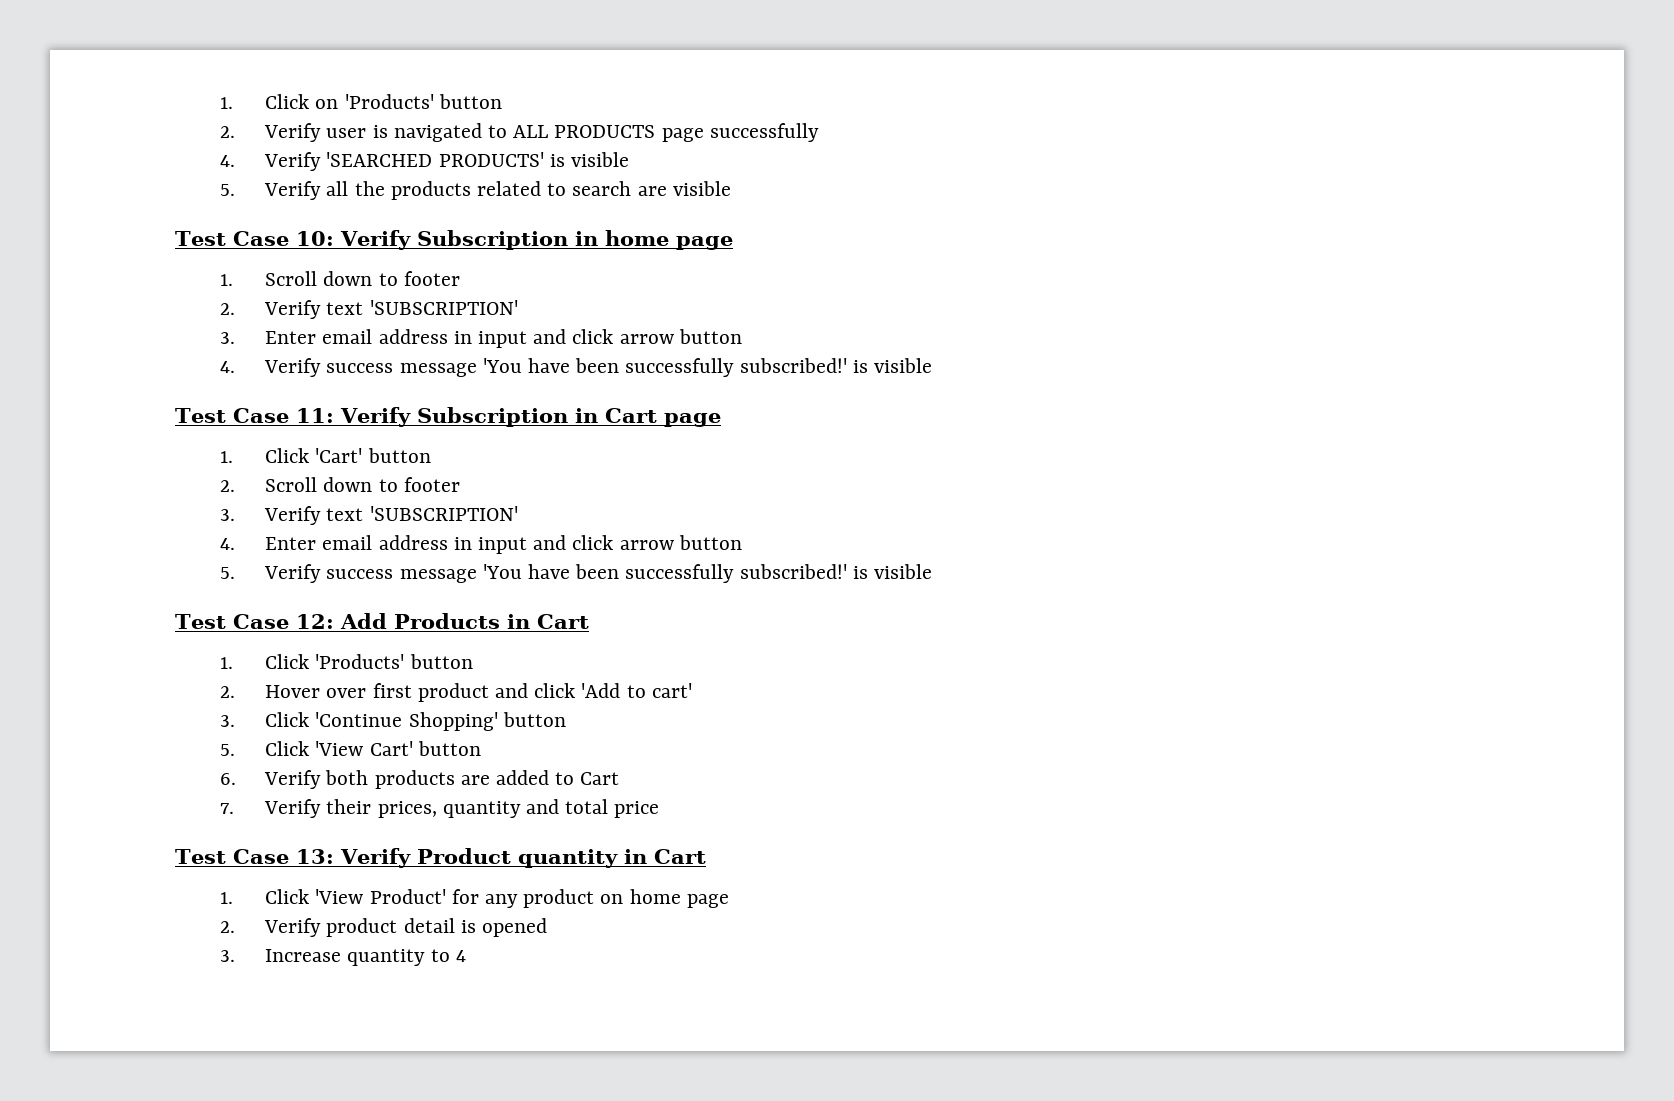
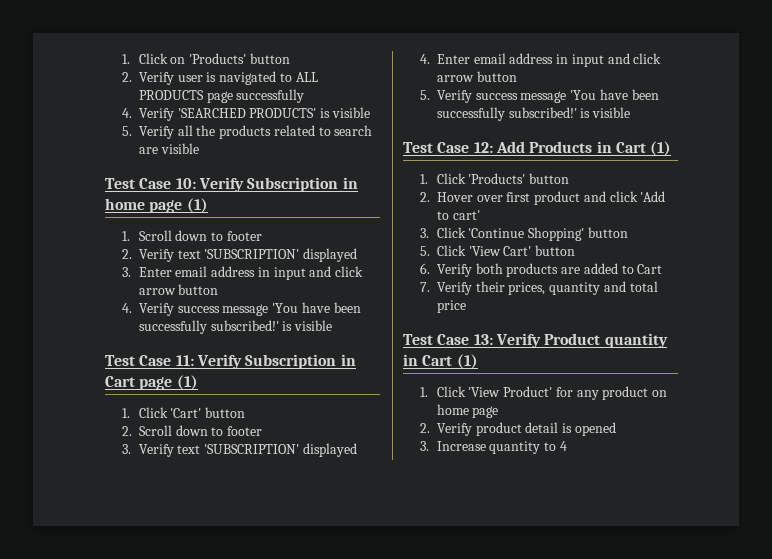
- Test Case 10: Verify Subscription in home page
+ Test Case 10: Verify Subscription in home page (1)
- 2. Verify text 'SUBSCRIPTION'
+ 2. Verify text 'SUBSCRIPTION' displayed
- Test Case 11: Verify Subscription in Cart page
+ Test Case 11: Verify Subscription in Cart page (1)
- 3. Verify text 'SUBSCRIPTION'
+ 3. Verify text 'SUBSCRIPTION' displayed
- Test Case 12: Add Products in Cart
+ Test Case 12: Add Products in Cart (1)
- Test Case 13: Verify Product quantity in Cart
+ Test Case 13: Verify Product quantity in Cart (1)

